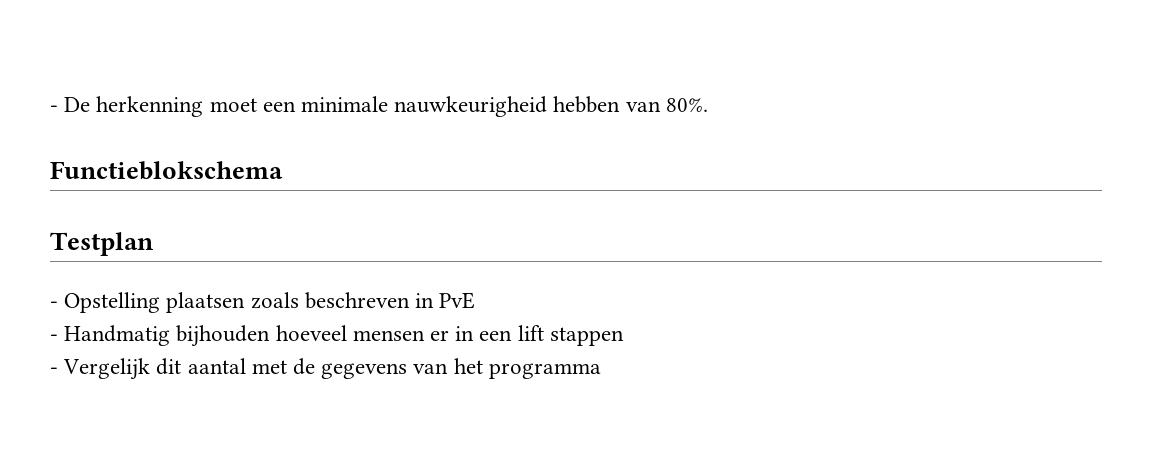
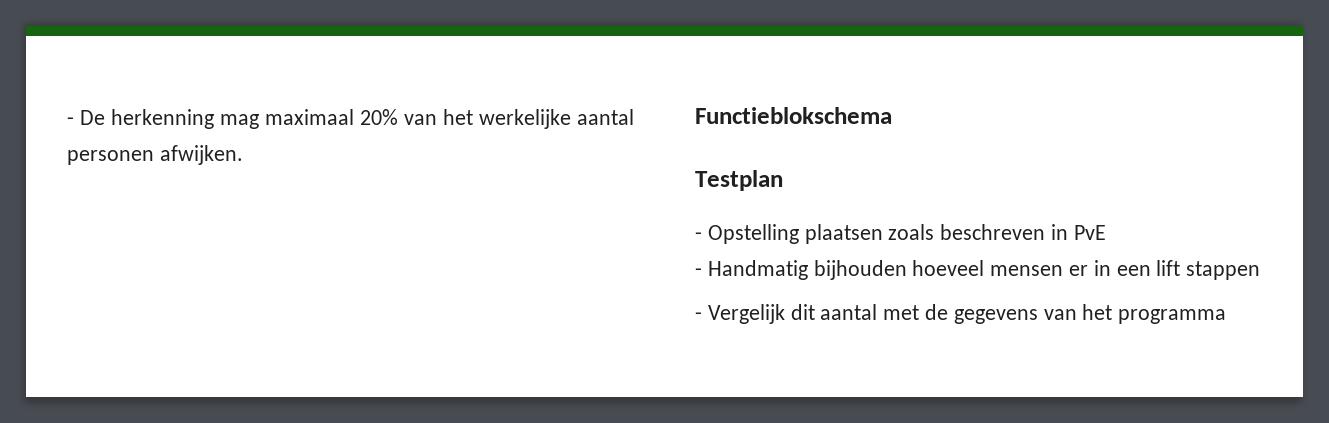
- - De herkenning moet een minimale nauwkeurigheid hebben van 80%.
+ - De herkenning mag maximaal 20% van het werkelijke aantal personen afwijken.

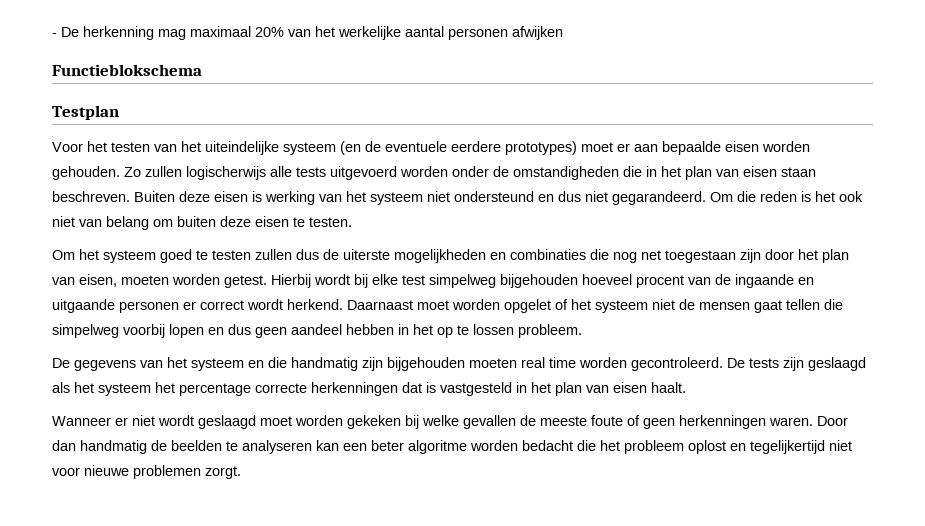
- - De herkenning mag maximaal 20% van het werkelijke aantal personen afwijken.
+ - De herkenning mag maximaal 20% van het werkelijke aantal personen afwijken
- - Opstelling plaatsen zoals beschreven in PvE
- - Handmatig bijhouden hoeveel mensen er in een lift stappen
- - Vergelijk dit aantal met de gegevens van het programma
+ Voor het testen van het uiteindelijke systeem (en de eventuele eerdere prototypes) moet er aan bepaalde eisen worden gehouden. Zo zullen logischerwijs alle tests uitgevoerd worden onder de omstandigheden die in het plan van eisen staan beschreven. Buiten deze eisen is werking van het systeem niet ondersteund en dus niet gegarandeerd. Om die reden is het ook niet van belang om buiten deze eisen te testen.
+ Om het systeem goed te testen zullen dus de uiterste mogelijkheden en combinaties die nog net toegestaan zijn door het plan van eisen, moeten worden getest. Hierbij wordt bij elke test simpelweg bijgehouden hoeveel procent van de ingaande en uitgaande personen er correct wordt herkend. Daarnaast moet worden opgelet of het systeem niet de mensen gaat tellen die simpelweg voorbij lopen en dus geen aandeel hebben in het op te lossen probleem.
+ De gegevens van het systeem en die handmatig zijn bijgehouden moeten real time worden gecontroleerd. De tests zijn geslaagd als het systeem het percentage correcte herkenningen dat is vastgesteld in het plan van eisen haalt.
+ Wanneer er niet wordt geslaagd moet worden gekeken bij welke gevallen de meeste foute of geen herkenningen waren. Door dan handmatig de beelden te analyseren kan een beter algoritme worden bedacht die het probleem oplost en tegelijkertijd niet voor nieuwe problemen zorgt.

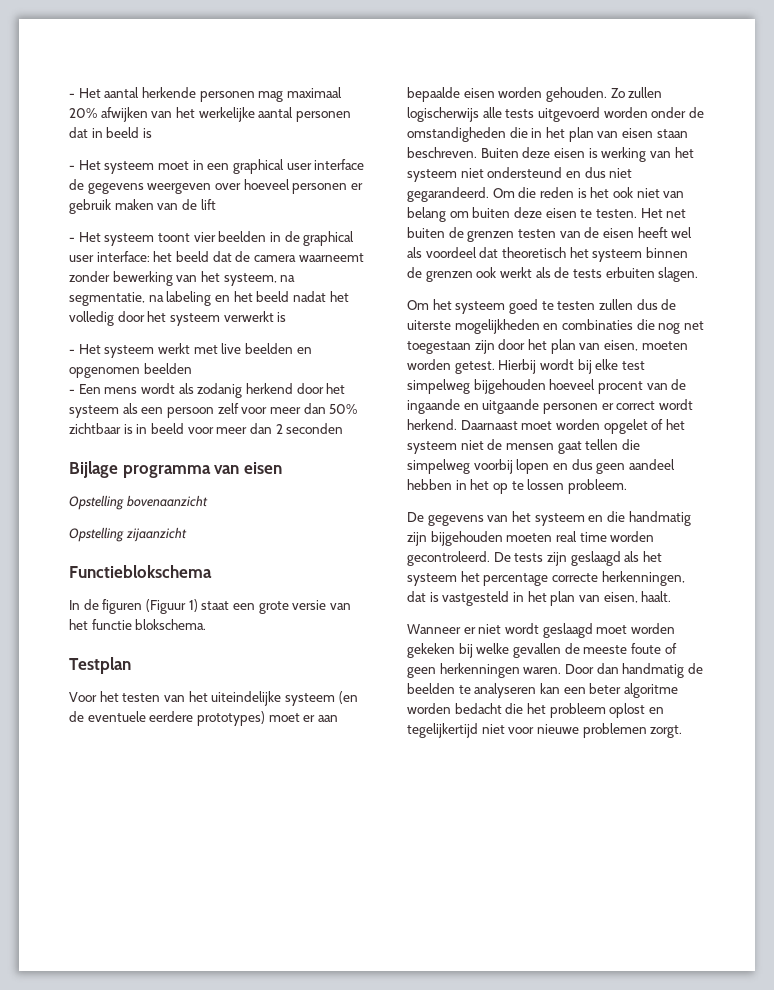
- - De herkenning mag maximaal 20% van het werkelijke aantal personen afwijken
+ - Het aantal herkende personen mag maximaal 20% afwijken van het werkelijke aantal personen dat in beeld is
+ - Het systeem moet in een graphical user interface de gegevens weergeven over hoeveel personen er gebruik maken van de lift
+ - Het systeem toont vier beelden in de graphical user interface: het beeld dat de camera waarneemt zonder bewerking van het systeem, na segmentatie, na labeling en het beeld nadat het volledig door het systeem verwerkt is
+ - Het systeem werkt met live beelden en opgenomen beelden
+ - Een mens wordt als zodanig herkend door het systeem als een persoon zelf voor meer dan 50% zichtbaar is in beeld voor meer dan 2 seconden
+ Bijlage programma van eisen
+ Opstelling bovenaanzicht
+ Opstelling zijaanzicht
  Functieblokschema
+ In de figuren (Figuur 1) staat een grote versie van het functie blokschema.
+ Het net buiten de grenzen testen van de eisen heeft wel als voordeel dat theoretisch het systeem binnen de grenzen ook werkt als de tests erbuiten slagen.
- De tests zijn geslaagd als het systeem het percentage correcte herkenningen dat is vastgesteld in het plan van eisen haalt.
+ De tests zijn geslaagd als het systeem het percentage correcte herkenningen, dat is vastgesteld in het plan van eisen, haalt.

